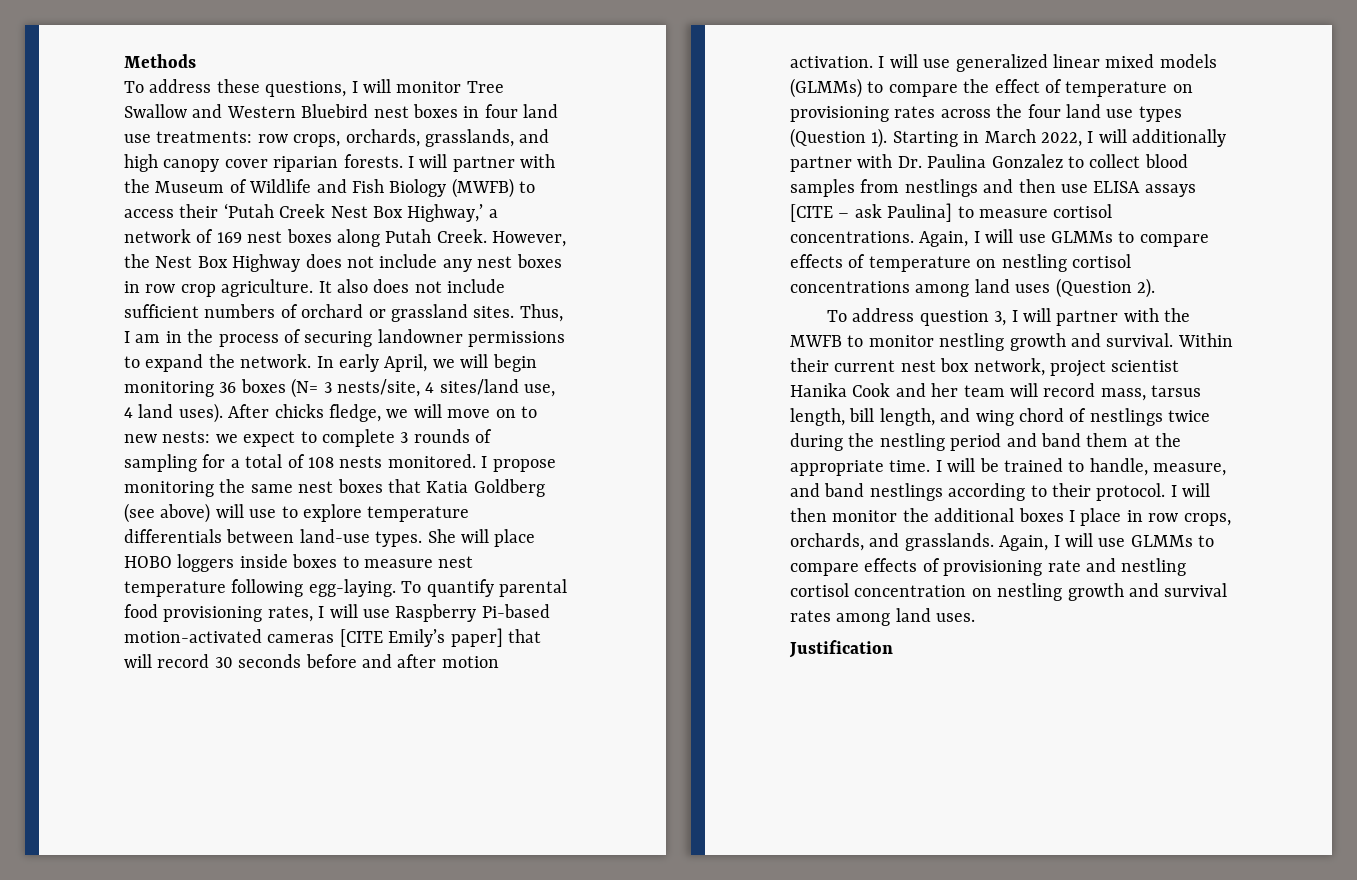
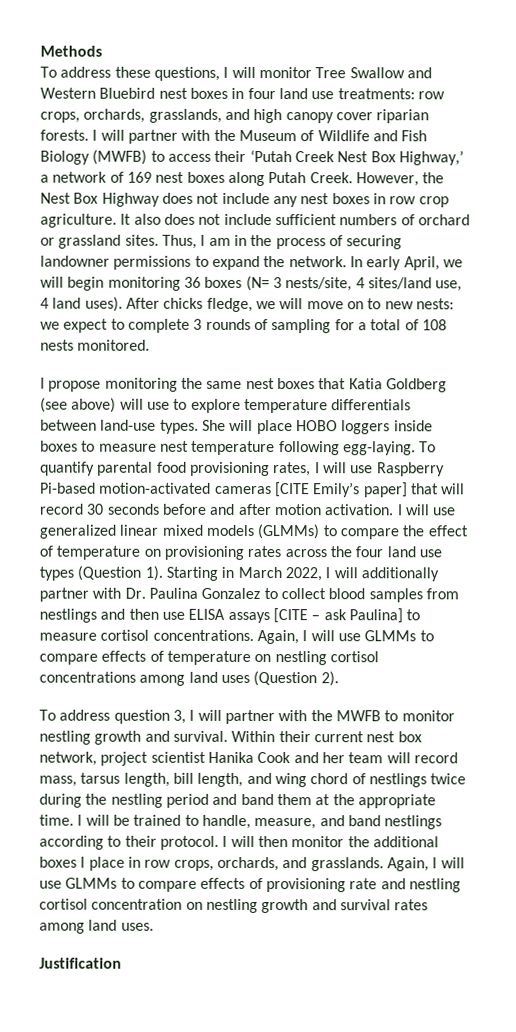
- After chicks fledge, we will move on to new nests: we expect to complete 3 rounds of sampling for a total of 108 nests monitored. I propose monitoring the same nest boxes that Katia Goldberg (see above) will use to explore temperature differentials between land-use types.
+ After chicks fledge, we will move on to new nests: we expect to complete 3 rounds of sampling for a total of 108 nests monitored.
+ I propose monitoring the same nest boxes that Katia Goldberg (see above) will use to explore temperature differentials between land-use types.

